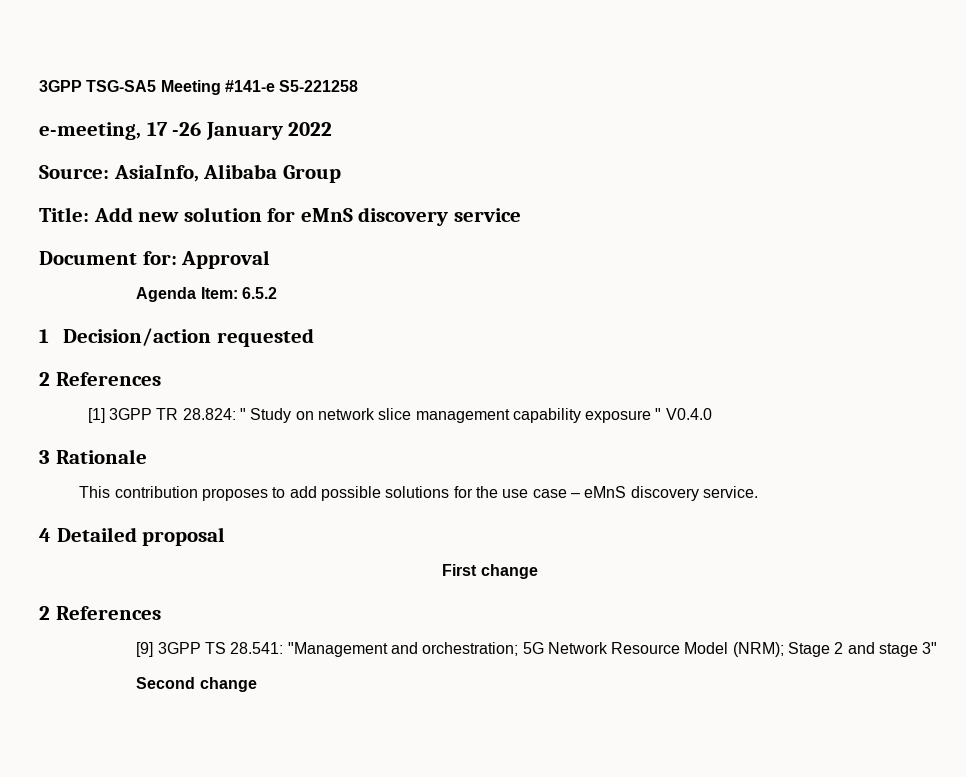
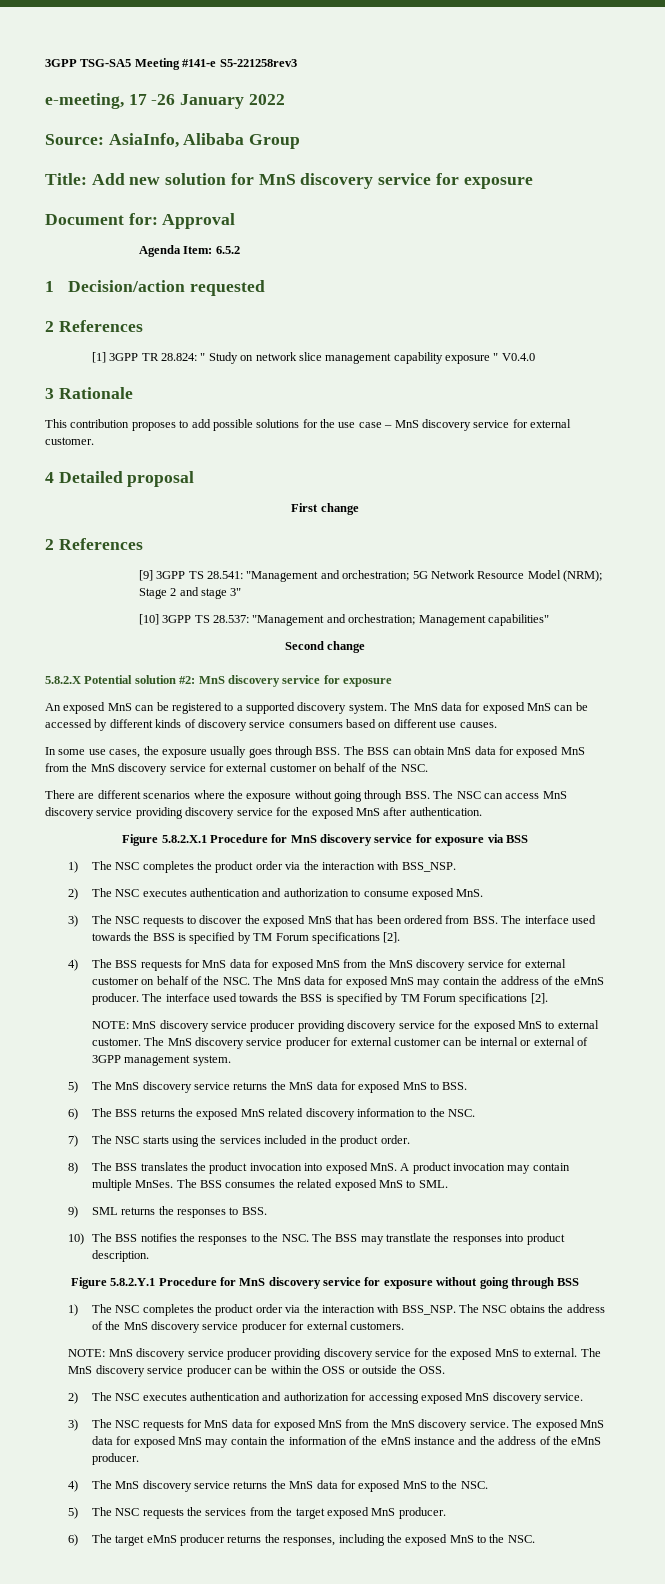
- 3GPP TSG-SA5 Meeting #141-e S5-221258
+ 3GPP TSG-SA5 Meeting #141-e S5-221258rev3
- Title: Add new solution for eMnS discovery service
+ Title: Add new solution for MnS discovery service for exposure
- This contribution proposes to add possible solutions for the use case – eMnS discovery service.
+ This contribution proposes to add possible solutions for the use case – MnS discovery service for external customer.
+ [10] 3GPP TS 28.537: "Management and orchestration; Management capabilities"
  Second change
+ 5.8.2.X Potential solution #2: MnS discovery service for exposure
+ An exposed MnS can be registered to a supported discovery system. The MnS data for exposed MnS can be accessed by different kinds of discovery service consumers based on different use causes.
+ In some use cases, the exposure usually goes through BSS. The BSS can obtain MnS data for exposed MnS from the MnS discovery service for external customer on behalf of the NSC.
+ There are different scenarios where the exposure without going through BSS. The NSC can access MnS discovery service providing discovery service for the exposed MnS after authentication.
+ Figure 5.8.2.X.1 Procedure for MnS discovery service for exposure via BSS
+ 1) The NSC completes the product order via the interaction with BSS_NSP.
+ 2) The NSC executes authentication and authorization to consume exposed MnS.
+ 3) The NSC requests to discover the exposed MnS that has been ordered from BSS. The interface used towards the BSS is specified by TM Forum specifications [2].
+ 4) The BSS requests for MnS data for exposed MnS from the MnS discovery service for external customer on behalf of the NSC. The MnS data for exposed MnS may contain the address of the eMnS producer. The interface used towards the BSS is specified by TM Forum specifications [2].
+ NOTE: MnS discovery service producer providing discovery service for the exposed MnS to external customer. The MnS discovery service producer for external customer can be internal or external of 3GPP management system.
+ 5) The MnS discovery service returns the MnS data for exposed MnS to BSS.
+ 6) The BSS returns the exposed MnS related discovery information to the NSC.
+ 7) The NSC starts using the services included in the product order.
+ 8) The BSS translates the product invocation into exposed MnS. A product invocation may contain multiple MnSes. The BSS consumes the related exposed MnS to SML.
+ 9) SML returns the responses to BSS.
+ 10) The BSS notifies the responses to the NSC. The BSS may transtlate the responses into product description.
+ Figure 5.8.2.Y.1 Procedure for MnS discovery service for exposure without going through BSS
+ 1) The NSC completes the product order via the interaction with BSS_NSP. The NSC obtains the address of the MnS discovery service producer for external customers.
+ NOTE: MnS discovery service producer providing discovery service for the exposed MnS to external. The MnS discovery service producer can be within the OSS or outside the OSS.
+ 2) The NSC executes authentication and authorization for accessing exposed MnS discovery service.
+ 3) The NSC requests for MnS data for exposed MnS from the MnS discovery service. The exposed MnS data for exposed MnS may contain the information of the eMnS instance and the address of the eMnS producer.
+ 4) The MnS discovery service returns the MnS data for exposed MnS to the NSC.
+ 5) The NSC requests the services from the target exposed MnS producer.
+ 6) The target eMnS producer returns the responses, including the exposed MnS to the NSC.

